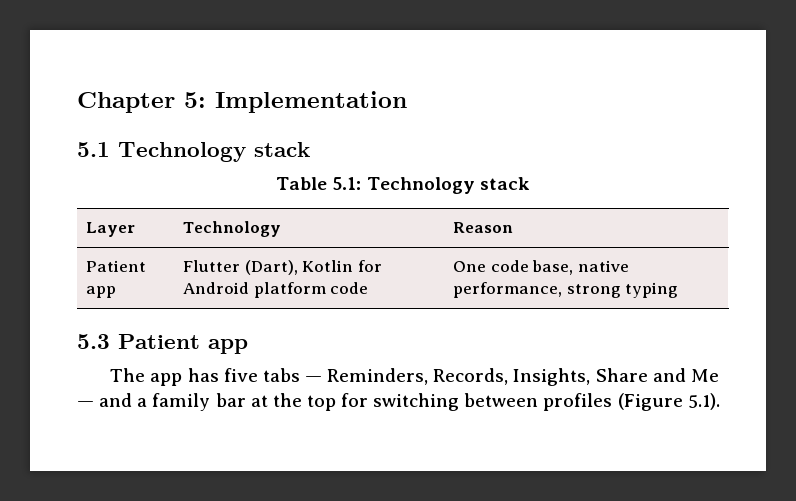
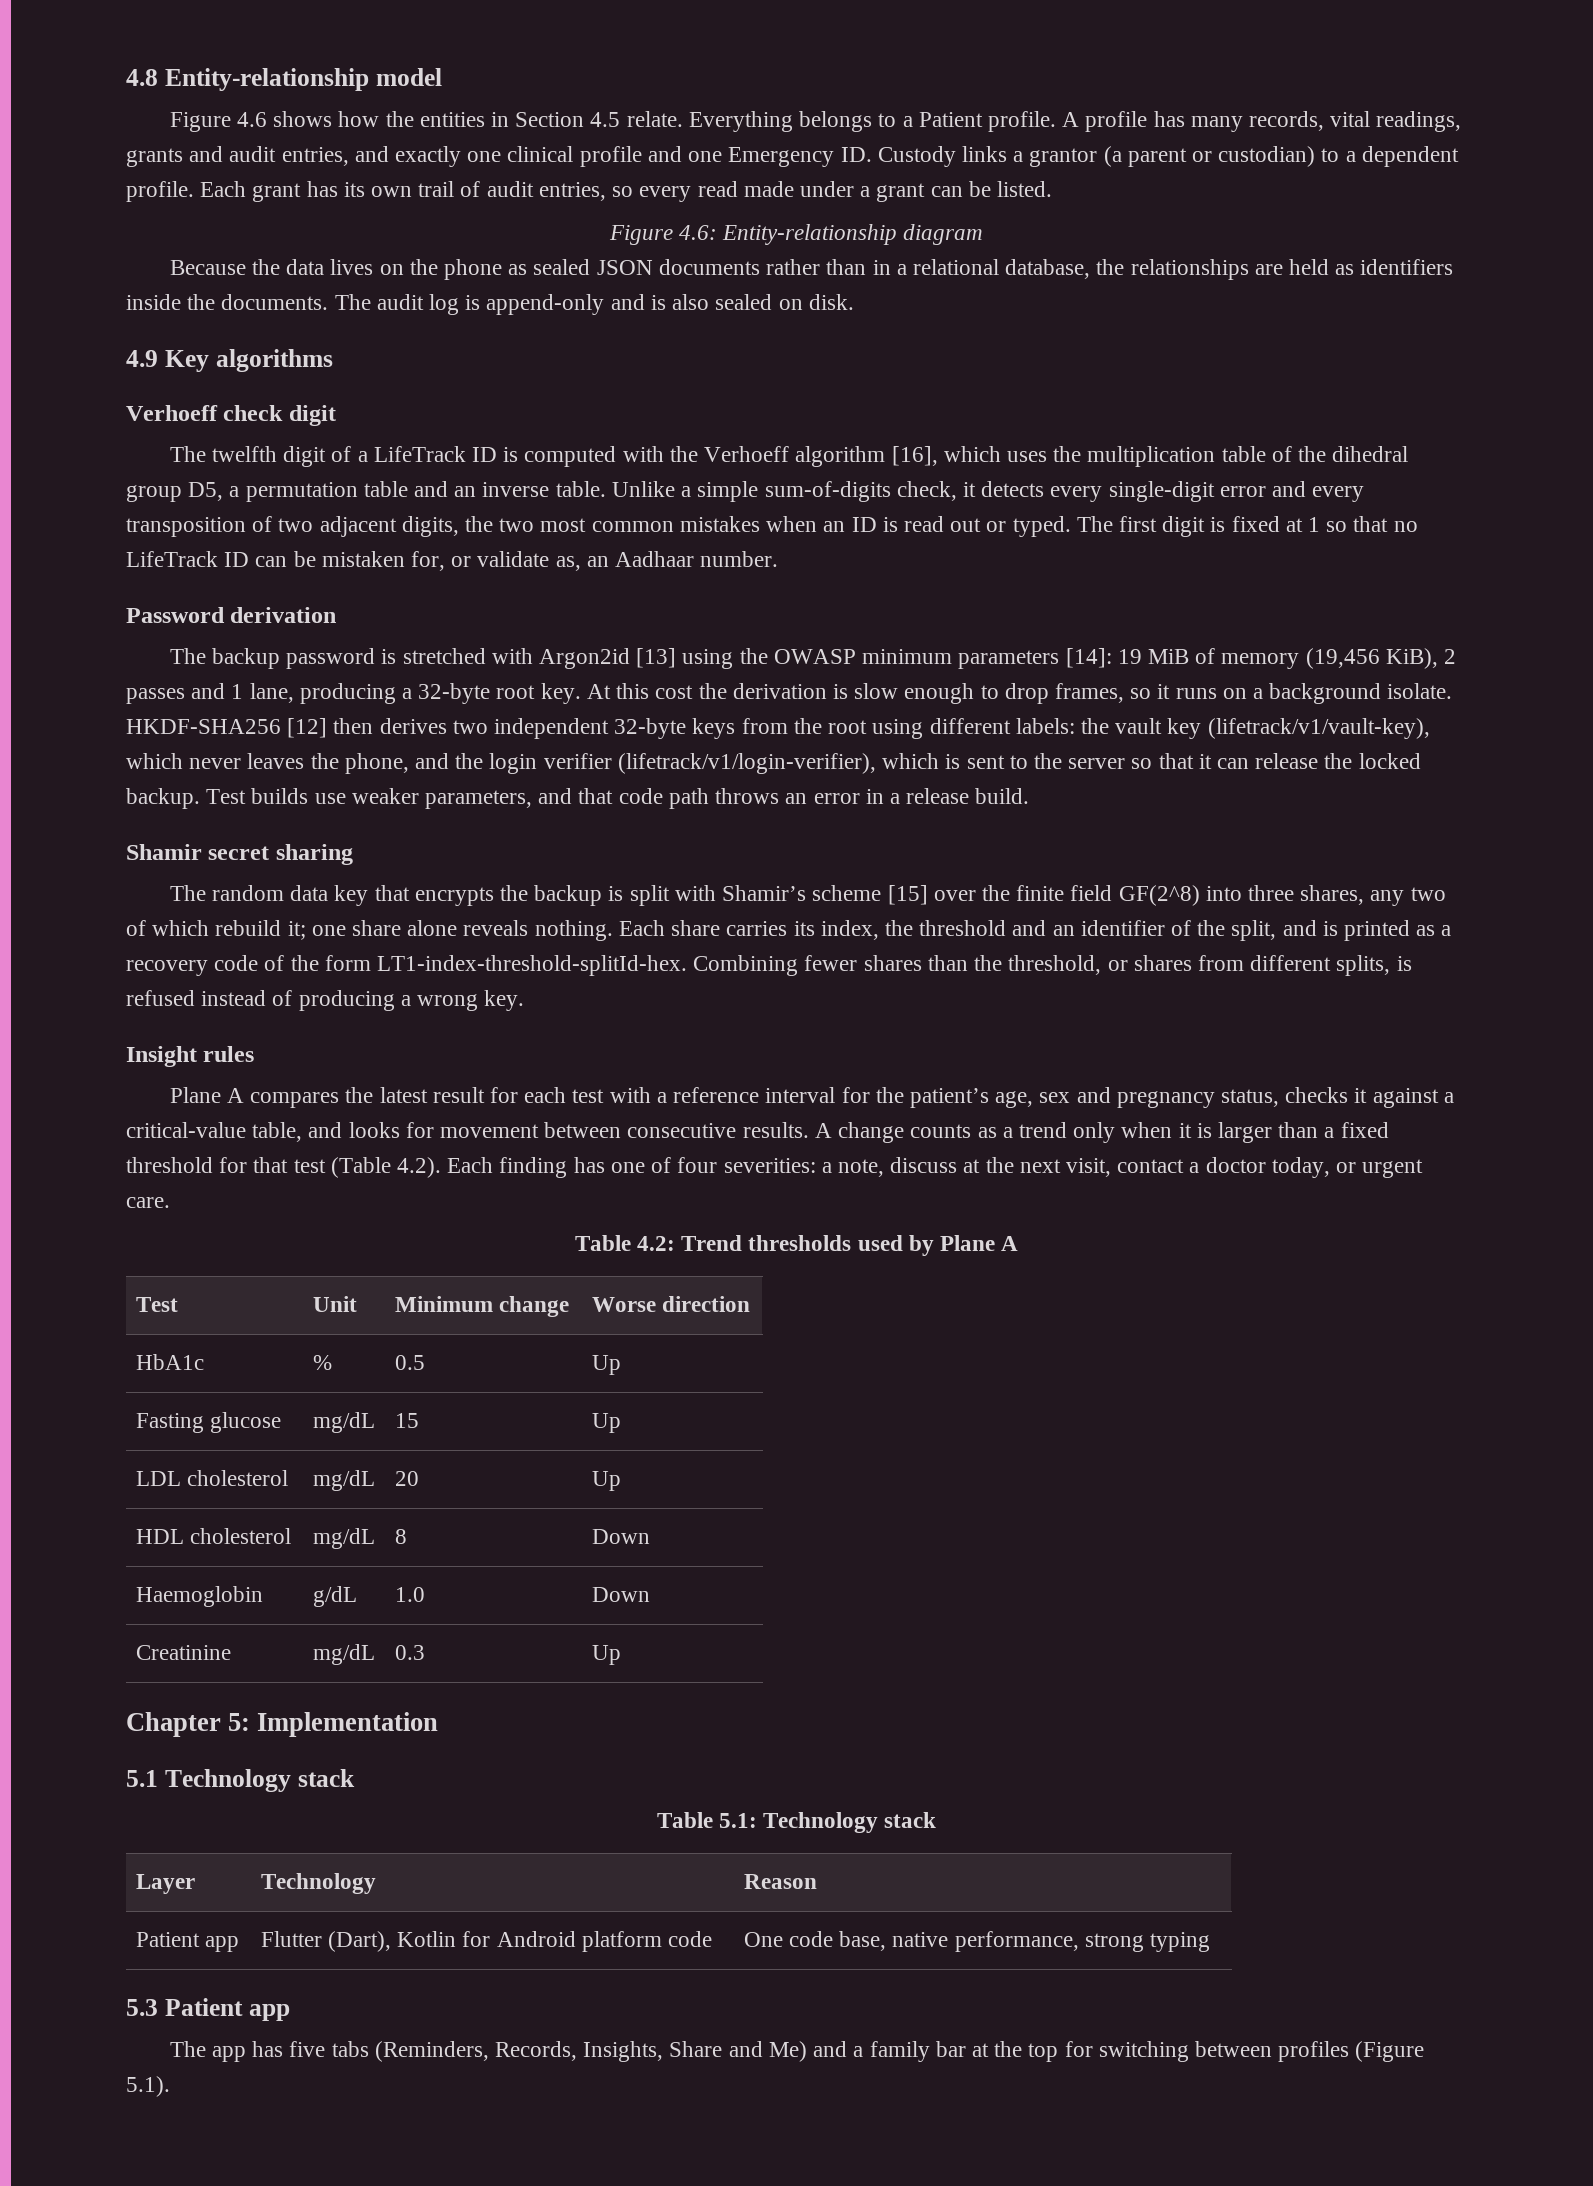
+ 4.8 Entity-relationship model
+ Figure 4.6 shows how the entities in Section 4.5 relate. Everything belongs to a Patient profile. A profile has many records, vital readings, grants and audit entries, and exactly one clinical profile and one Emergency ID. Custody links a grantor (a parent or custodian) to a dependent profile. Each grant has its own trail of audit entries, so every read made under a grant can be listed.
+ Figure 4.6: Entity-relationship diagram
+ Because the data lives on the phone as sealed JSON documents rather than in a relational database, the relationships are held as identifiers inside the documents. The audit log is append-only and is also sealed on disk.
+ 4.9 Key algorithms
+ Verhoeff check digit
+ The twelfth digit of a LifeTrack ID is computed with the Verhoeff algorithm [16], which uses the multiplication table of the dihedral group D5, a permutation table and an inverse table. Unlike a simple sum-of-digits check, it detects every single-digit error and every transposition of two adjacent digits, the two most common mistakes when an ID is read out or typed. The first digit is fixed at 1 so that no LifeTrack ID can be mistaken for, or validate as, an Aadhaar number.
+ Password derivation
+ The backup password is stretched with Argon2id [13] using the OWASP minimum parameters [14]: 19 MiB of memory (19,456 KiB), 2 passes and 1 lane, producing a 32-byte root key. At this cost the derivation is slow enough to drop frames, so it runs on a background isolate. HKDF-SHA256 [12] then derives two independent 32-byte keys from the root using different labels: the vault key (lifetrack/v1/vault-key), which never leaves the phone, and the login verifier (lifetrack/v1/login-verifier), which is sent to the server so that it can release the locked backup. Test builds use weaker parameters, and that code path throws an error in a release build.
+ Shamir secret sharing
+ The random data key that encrypts the backup is split with Shamir’s scheme [15] over the finite field GF(2^8) into three shares, any two of which rebuild it; one share alone reveals nothing. Each share carries its index, the threshold and an identifier of the split, and is printed as a recovery code of the form LT1-index-threshold-splitId-hex. Combining fewer shares than the threshold, or shares from different splits, is refused instead of producing a wrong key.
+ Insight rules
+ Plane A compares the latest result for each test with a reference interval for the patient’s age, sex and pregnancy status, checks it against a critical-value table, and looks for movement between consecutive results. A change counts as a trend only when it is larger than a fixed threshold for that test (Table 4.2). Each finding has one of four severities: a note, discuss at the next visit, contact a doctor today, or urgent care.
+ Table 4.2: Trend thresholds used by Plane A
+ Test | Unit | Minimum change | Worse direction
+ HbA1c | % | 0.5 | Up
+ Fasting glucose | mg/dL | 15 | Up
+ LDL cholesterol | mg/dL | 20 | Up
+ HDL cholesterol | mg/dL | 8 | Down
+ Haemoglobin | g/dL | 1.0 | Down
+ Creatinine | mg/dL | 0.3 | Up
- The app has five tabs — Reminders, Records, Insights, Share and Me — and a family bar at the top for switching between profiles (Figure 5.1).
+ The app has five tabs (Reminders, Records, Insights, Share and Me) and a family bar at the top for switching between profiles (Figure 5.1).

